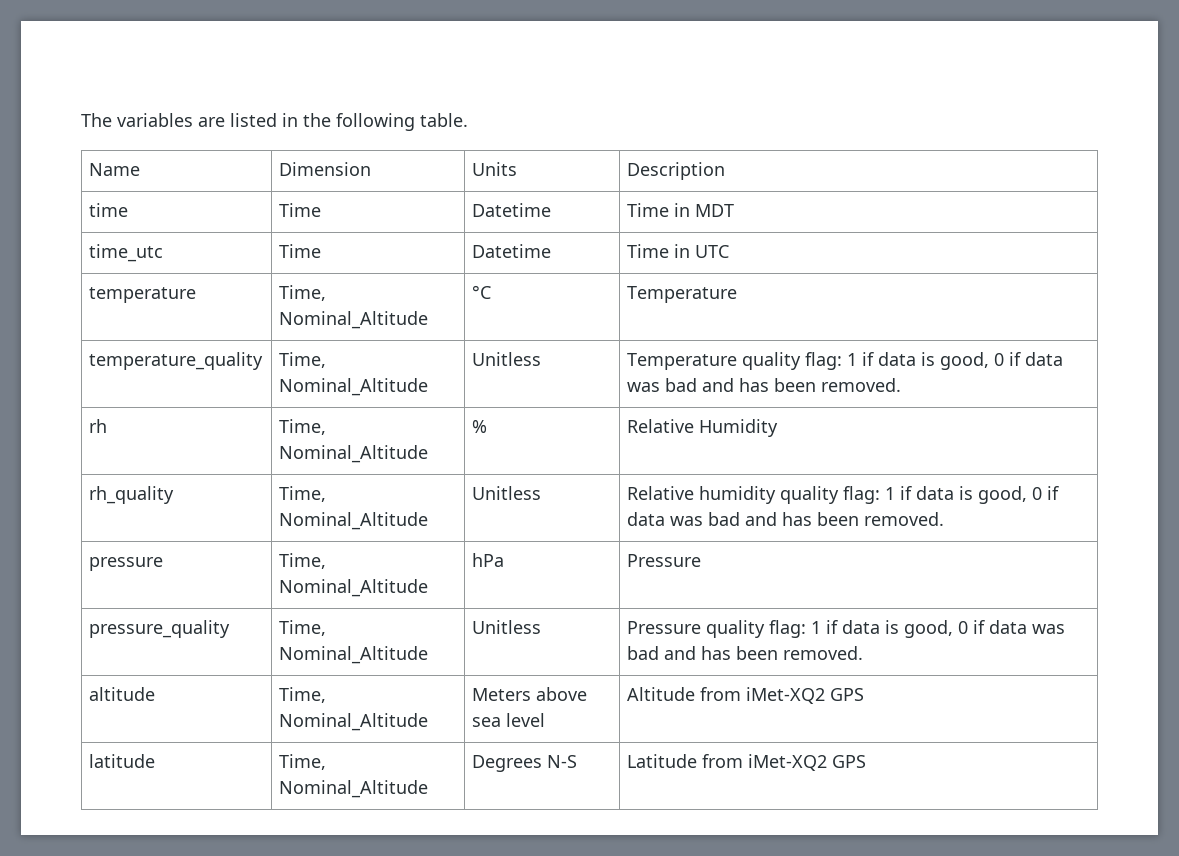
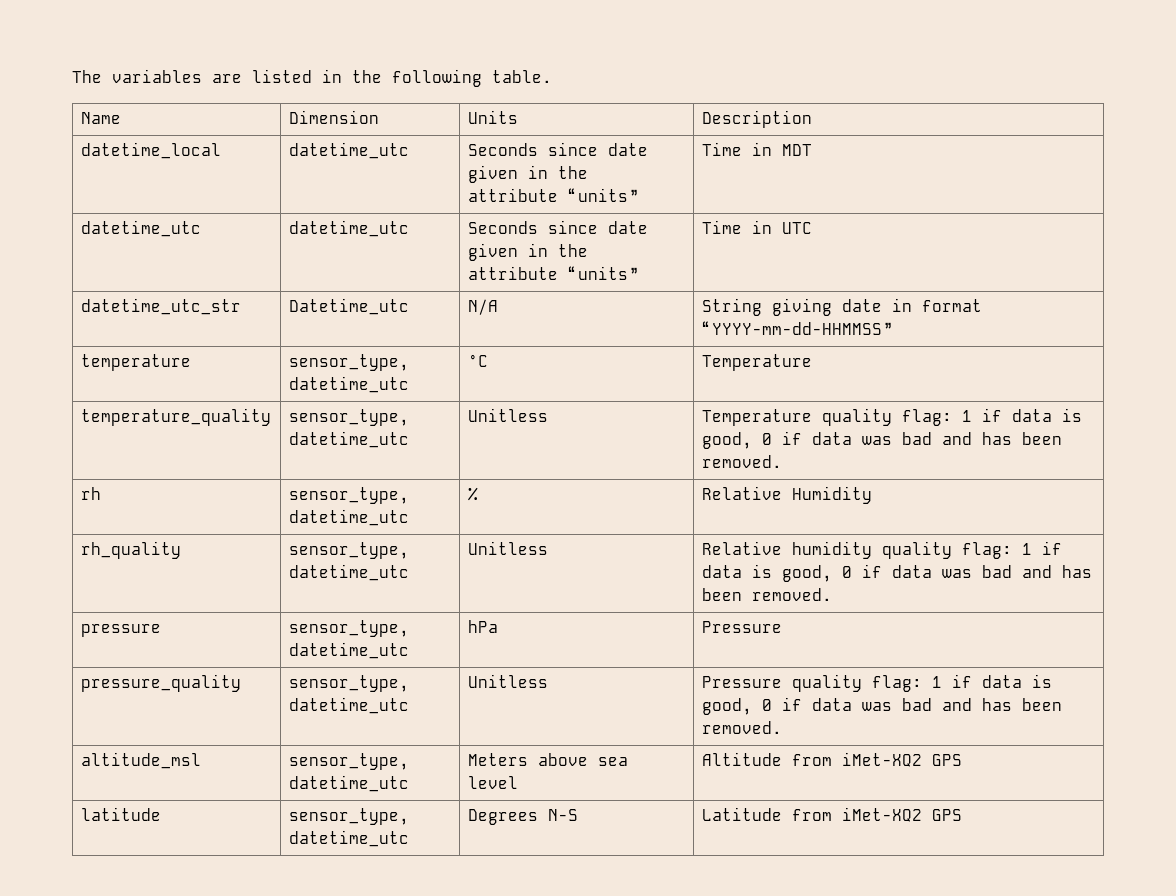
- time | Time | Datetime | Time in MDT
- time_utc | Time | Datetime | Time in UTC
+ datetime_local | datetime_utc | Seconds since date given in the attribute “units” | Time in MDT
+ datetime_utc | datetime_utc | Seconds since date given in the attribute “units” | Time in UTC
+ datetime_utc_str | Datetime_utc | N/A | String giving date in format “YYYY-mm-dd-HHMMSS”
- temperature | Time, Nominal_Altitude | °C | Temperature
+ temperature | sensor_type, datetime_utc | °C | Temperature
- temperature_quality | Time, Nominal_Altitude | Unitless | Temperature quality flag: 1 if data is good, 0 if data was bad and has been removed.
+ temperature_quality | sensor_type, datetime_utc | Unitless | Temperature quality flag: 1 if data is good, 0 if data was bad and has been removed.
- rh | Time, Nominal_Altitude | % | Relative Humidity
+ rh | sensor_type, datetime_utc | % | Relative Humidity
- rh_quality | Time, Nominal_Altitude | Unitless | Relative humidity quality flag: 1 if data is good, 0 if data was bad and has been removed.
+ rh_quality | sensor_type, datetime_utc | Unitless | Relative humidity quality flag: 1 if data is good, 0 if data was bad and has been removed.
- pressure | Time, Nominal_Altitude | hPa | Pressure
+ pressure | sensor_type, datetime_utc | hPa | Pressure
- pressure_quality | Time, Nominal_Altitude | Unitless | Pressure quality flag: 1 if data is good, 0 if data was bad and has been removed.
+ pressure_quality | sensor_type, datetime_utc | Unitless | Pressure quality flag: 1 if data is good, 0 if data was bad and has been removed.
- altitude | Time, Nominal_Altitude | Meters above sea level | Altitude from iMet-XQ2 GPS
+ altitude_msl | sensor_type, datetime_utc | Meters above sea level | Altitude from iMet-XQ2 GPS
- latitude | Time, Nominal_Altitude | Degrees N-S | Latitude from iMet-XQ2 GPS
+ latitude | sensor_type, datetime_utc | Degrees N-S | Latitude from iMet-XQ2 GPS

